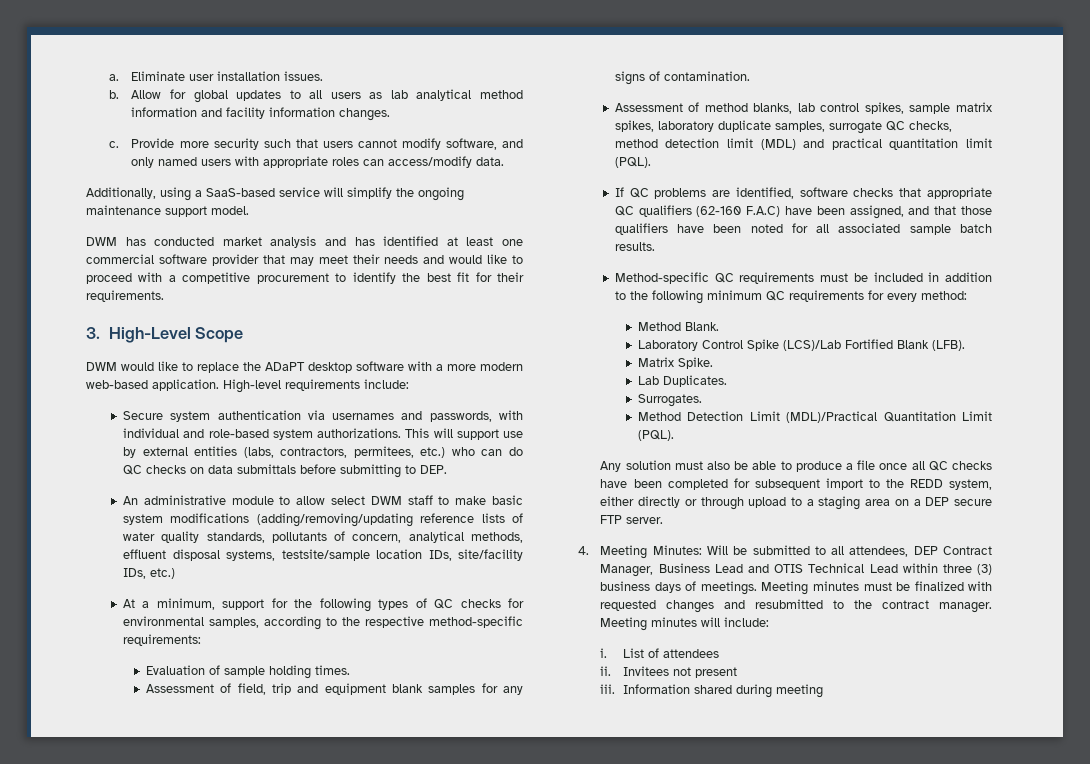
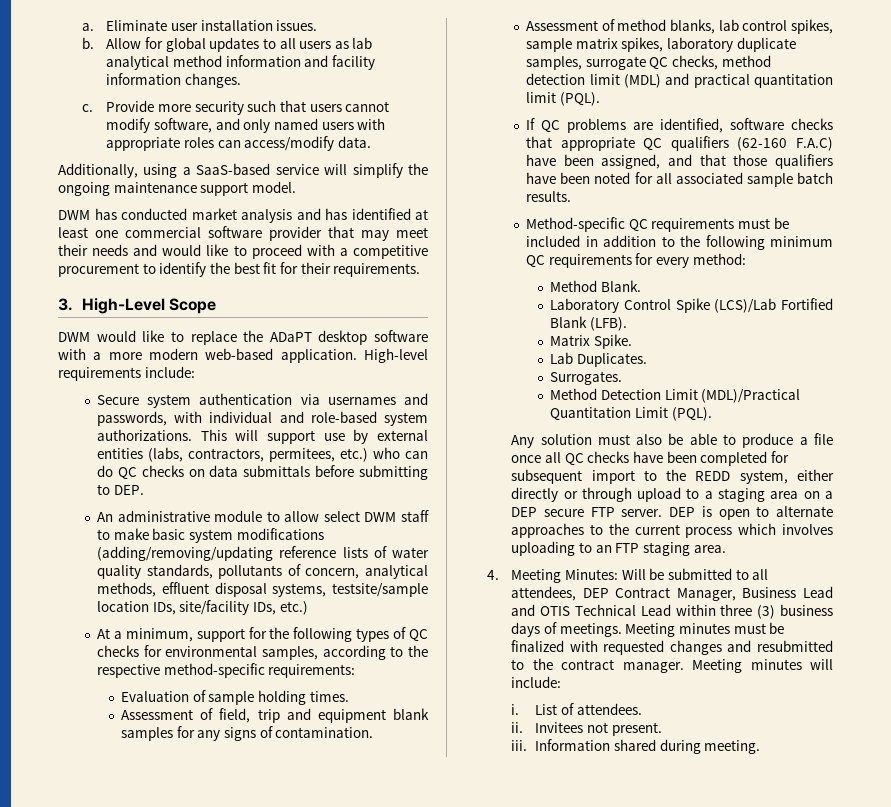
+ DEP is open to alternate approaches to the current process which involves uploading to an FTP staging area.
- List of attendees
+ List of attendees.
- Invitees not present
+ Invitees not present.
- Information shared during meeting
+ Information shared during meeting.

